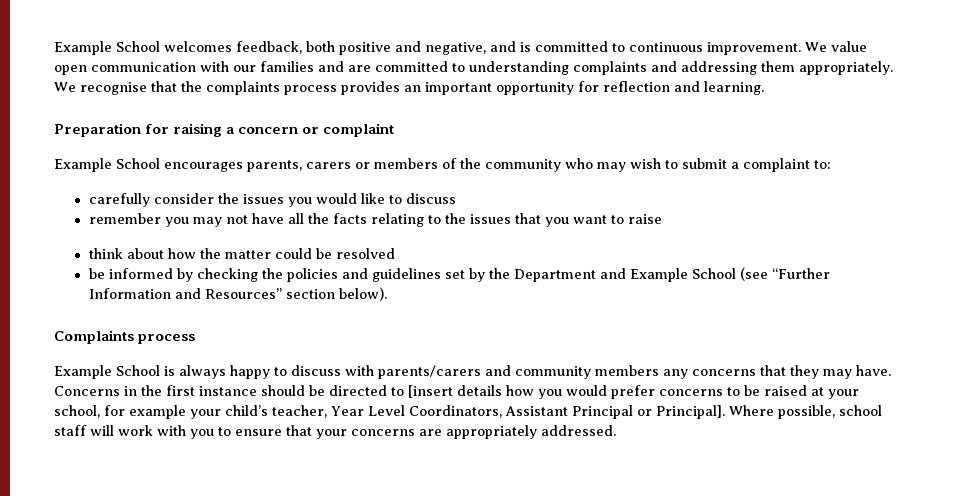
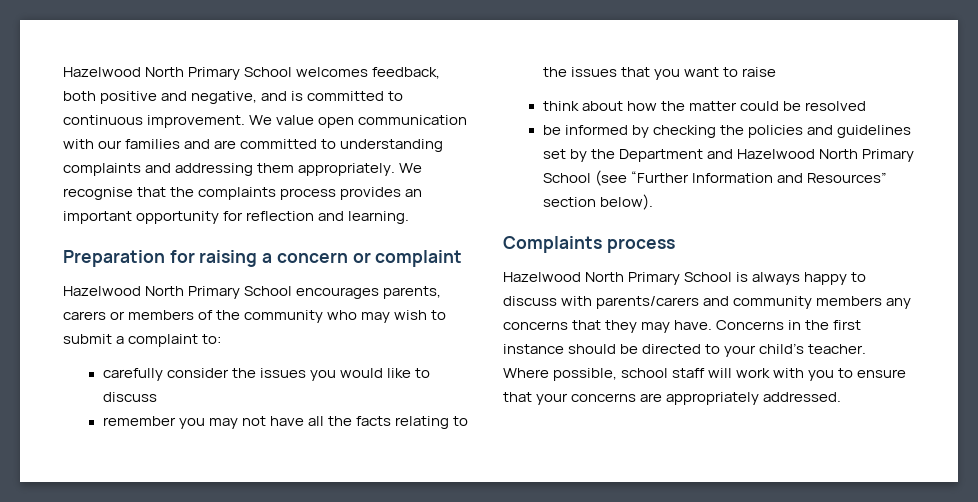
- Example School welcomes feedback, both positive and negative, and is committed to continuous improvement.
+ Hazelwood North Primary School welcomes feedback, both positive and negative, and is committed to continuous improvement.
- Example School encourages parents, carers or members of the community who may wish to submit a complaint to:
+ Hazelwood North Primary School encourages parents, carers or members of the community who may wish to submit a complaint to:
- be informed by checking the policies and guidelines set by the Department and Example School (see “Further Information and Resources” section below).
+ be informed by checking the policies and guidelines set by the Department and Hazelwood North Primary School (see “Further Information and Resources” section below).
- Example School is always happy to discuss with parents/carers and community members any concerns that they may have.
+ Hazelwood North Primary School is always happy to discuss with parents/carers and community members any concerns that they may have.
- Concerns in the first instance should be directed to [insert details how you would prefer concerns to be raised at your school, for example your child’s teacher, Year Level Coordinators, Assistant Principal or Principal].
+ Concerns in the first instance should be directed to your child’s teacher.

